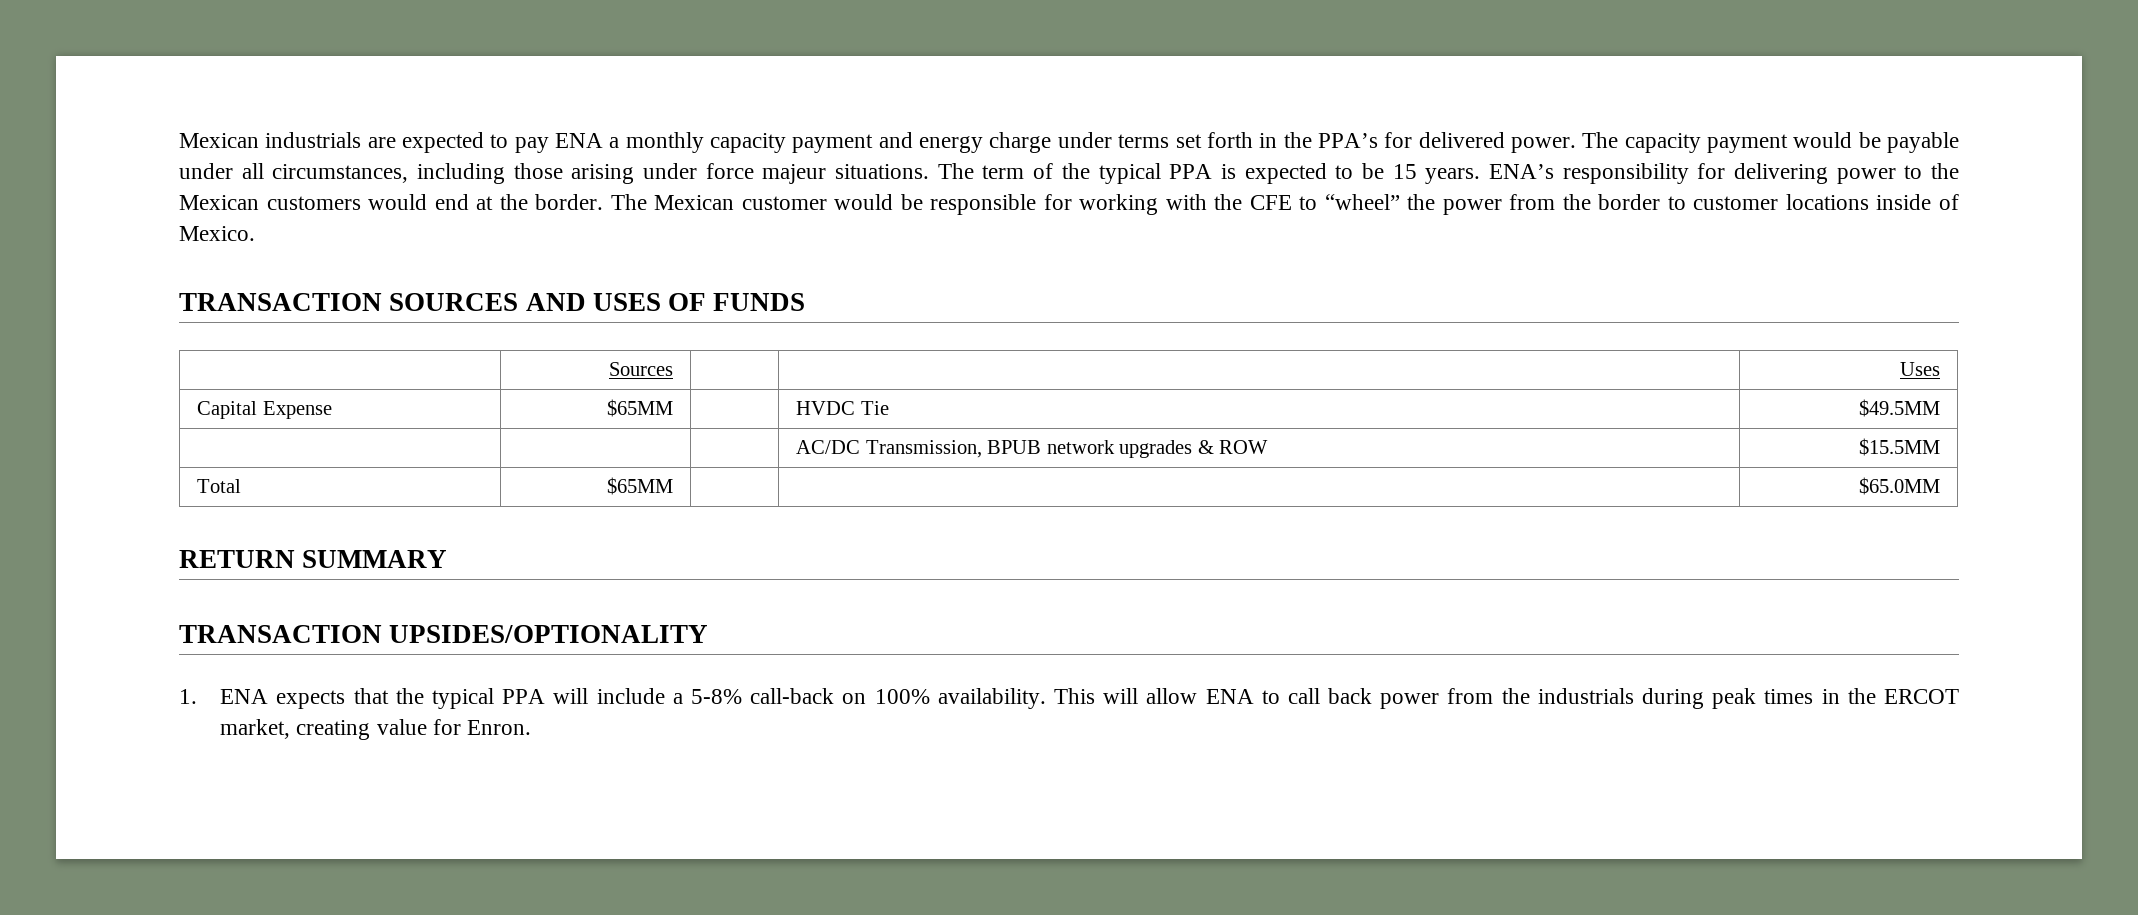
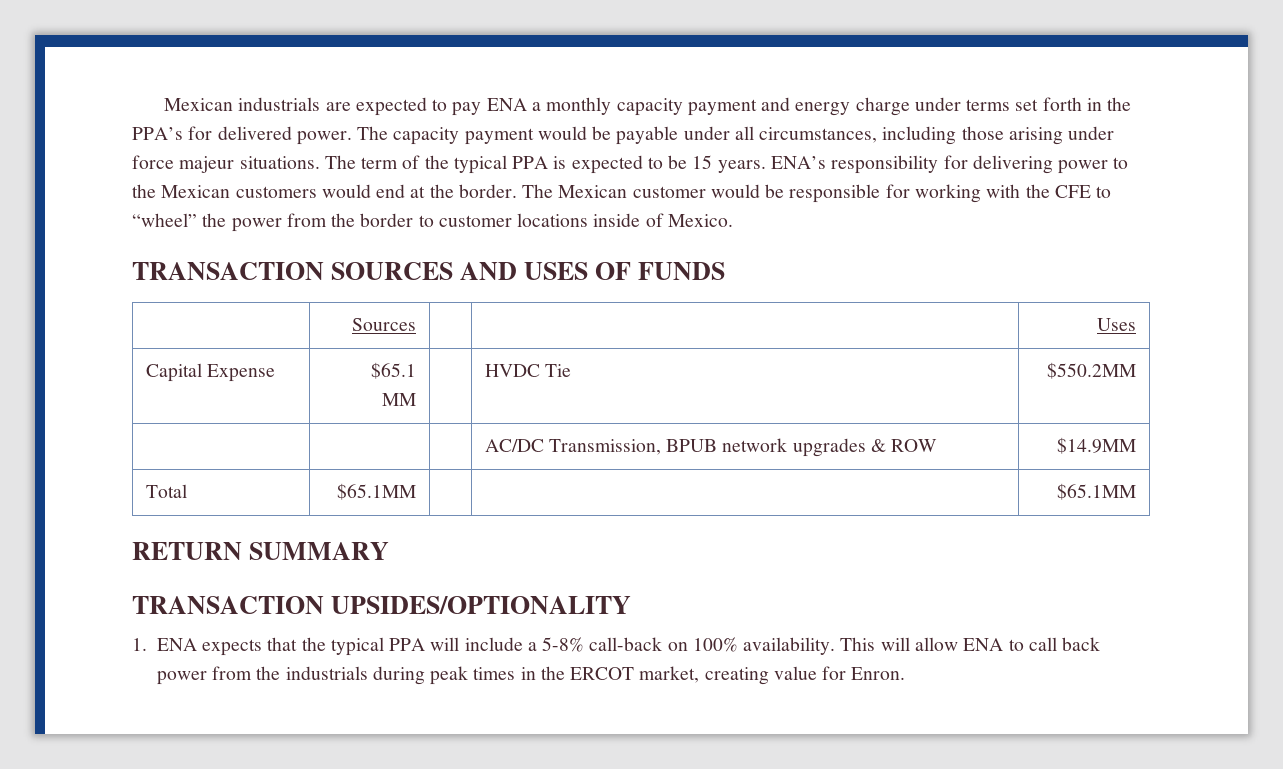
- Capital Expense | $65MM | | HVDC Tie | $49.5MM
+ Capital Expense | $65.1
+ MM | | HVDC Tie | $550.2MM
- | | | AC/DC Transmission, BPUB network upgrades & ROW | $15.5MM
+ | | | AC/DC Transmission, BPUB network upgrades & ROW | $14.9MM
- Total | $65MM | | | $65.0MM
+ Total | $65.1MM | | | $65.1MM

